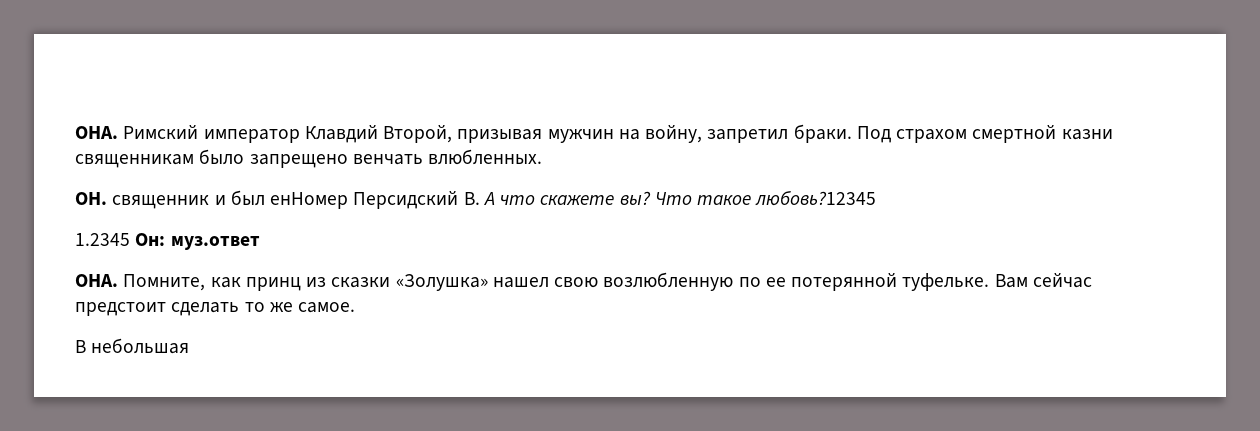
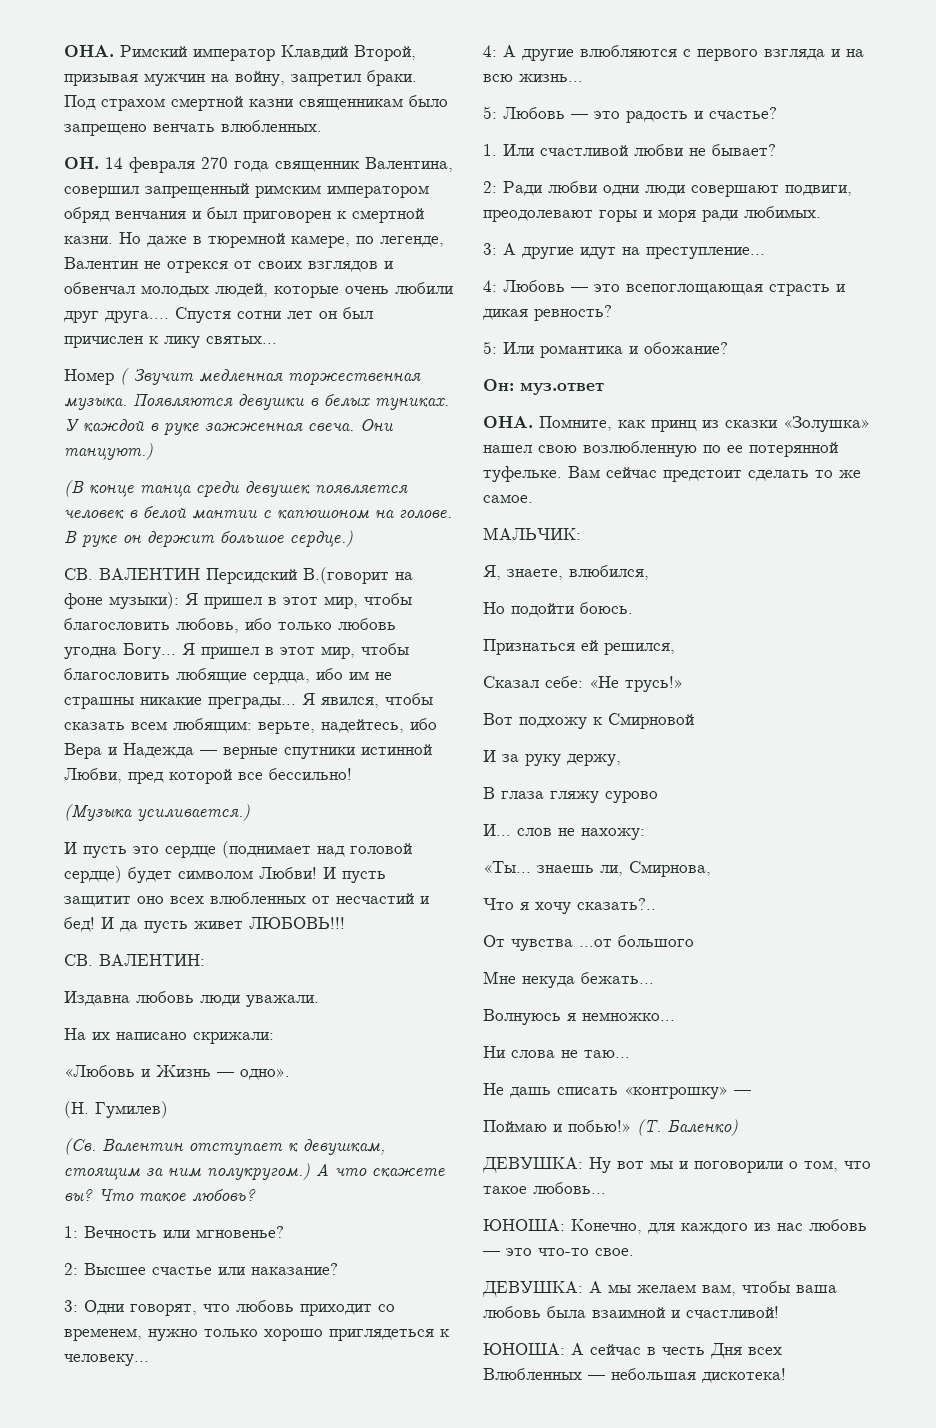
- ОН. священник и был енНомер Персидский В. А что скажете вы?
+ ОН. 14 февраля 270 года священник Валентина, совершил запрещенный римским императором обряд венчания и был приговорен к смертной казни. Но даже в тюремной камере, по легенде, Валентин не отрекся от своих взглядов и обвенчал молодых людей, которые очень любили друг друга.... Спустя сотни лет он был причислен к лику святых...
+ Номер ( Звучит медленная торжественная музыка. Появляются девушки в белых туниках. У каждой в руке зажженная свеча. Они танцуют.)
+ (В конце танца среди девушек появляется человек в белой мантии с капюшоном на голове. В руке он держит большое сердце.)
+ СВ. ВАЛЕНТИН Персидский В.(говорит на фоне музыки): Я пришел в этот мир, чтобы благословить любовь, ибо только любовь угодна Богу... Я пришел в этот мир, чтобы благословить любящие сердца, ибо им не страшны никакие преграды... Я явился, чтобы сказать всем любящим: верьте, надейтесь, ибо Вера и Надежда — верные спутники истинной Любви, пред которой все бессильно!
+ (Музыка усиливается.)
+ И пусть это сердце (поднимает над головой сердце) будет символом Любви! И пусть защитит оно всех влюбленных от несчастий и бед! И да пусть живет ЛЮБОВЬ!!!
+ СВ. ВАЛЕНТИН:
+ Издавна любовь люди уважали.
+ На их написано скрижали:
+ «Любовь и Жизнь — одно».
+ (Н. Гумилев)
+ (Св. Валентин отступает к девушкам, стоящим за ним полукругом.) А что скажете вы?
- Что такое любовь?12345
- 1.2345 Он: муз.ответ
+ Что такое любовь?
+ 1: Вечность или мгновенье?
+ 2: Высшее счастье или наказание?
+ 3: Одни говорят, что любовь приходит со временем, нужно только хорошо приглядеться к человеку...
+ 4: А другие влюбляются с первого взгляда и на всю жизнь...
+ 5: Любовь — это радость и счастье?
+ 1. Или счастливой любви не бывает?
+ 2: Ради любви одни люди совершают подвиги, преодолевают горы и моря ради любимых.
+ 3: А другие идут на преступление...
+ 4: Любовь — это всепоглощающая страсть и дикая ревность?
+ 5: Или романтика и обожание?
+ Он: муз.ответ
- В небольшая
+ МАЛЬЧИК:
+ Я, знаете, влюбился,
+ Но подойти боюсь.
+ Признаться ей решился,
+ Сказал себе: «Не трусь!»
+ Вот подхожу к Смирновой
+ И за руку держу,
+ В глаза гляжу сурово
+ И... слов не нахожу:
+ «Ты... знаешь ли, Смирнова,
+ Что я хочу сказать?..
+ От чувства ...от большого
+ Мне некуда бежать...
+ Волнуюсь я немножко...
+ Ни слова не таю...
+ Не дашь списать «контрошку» —
+ Поймаю и побью!» (Т. Баленко)
+ ДЕВУШКА: Ну вот мы и поговорили о том, что такое любовь...
+ ЮНОША: Конечно, для каждого из нас любовь — это что-то свое.
+ ДЕВУШКА: А мы желаем вам, чтобы ваша любовь была взаимной и счастливой!
+ ЮНОША: А сейчас в честь Дня всех Влюбленных — небольшая дискотека!

